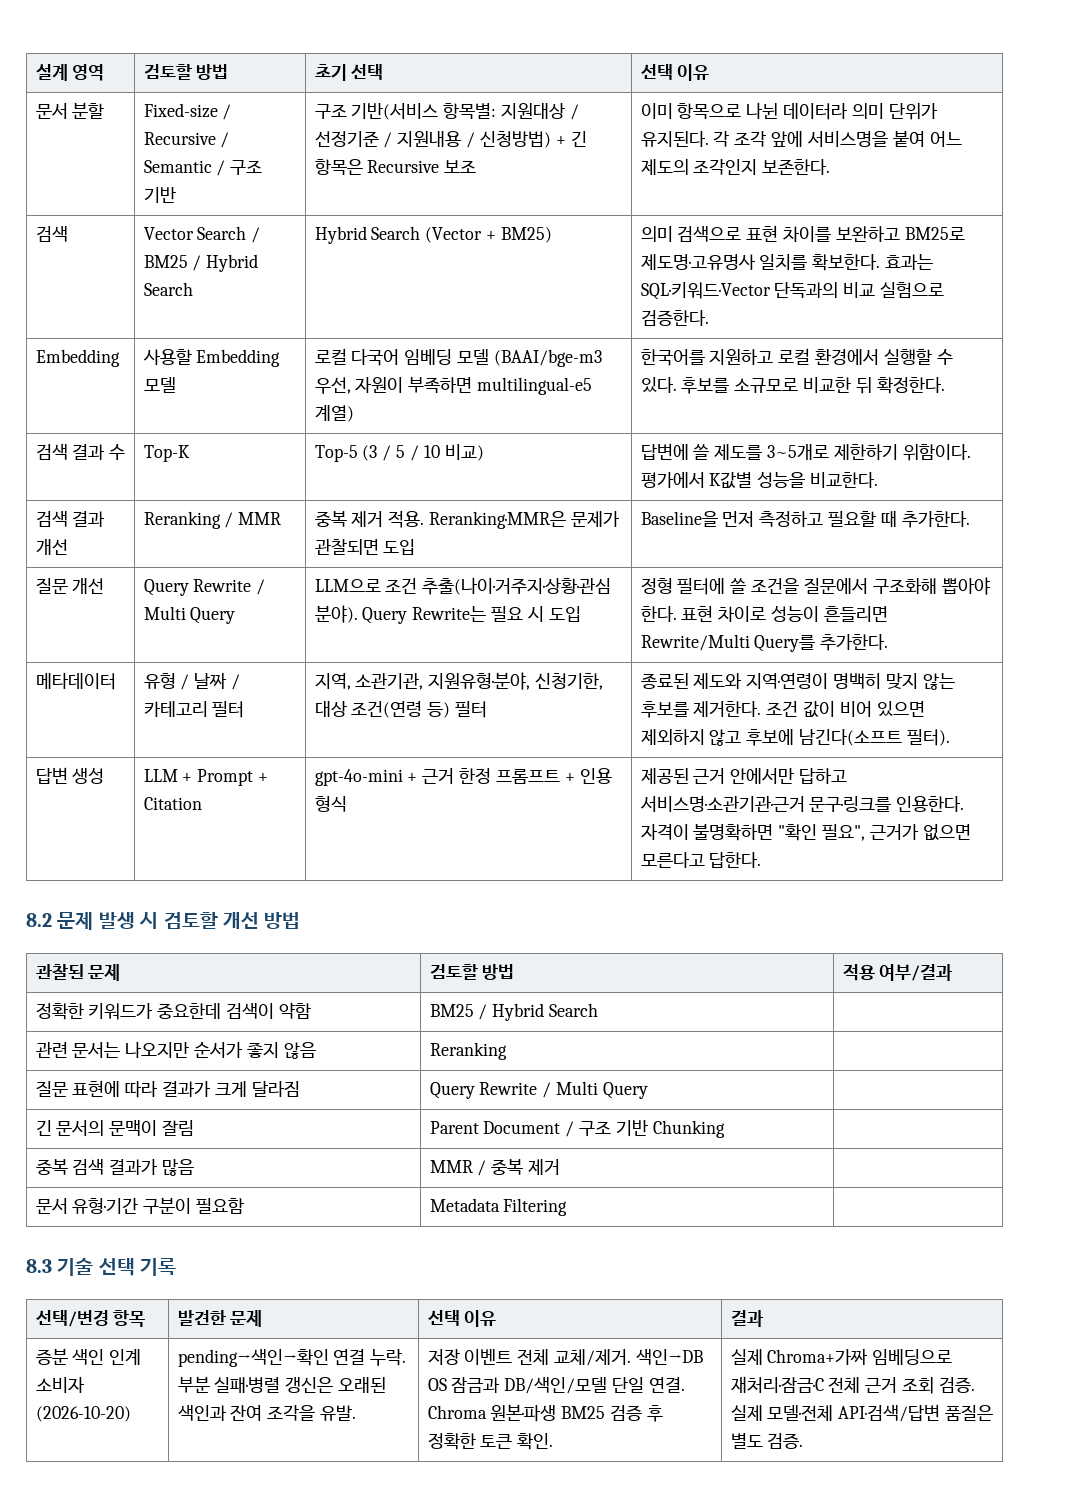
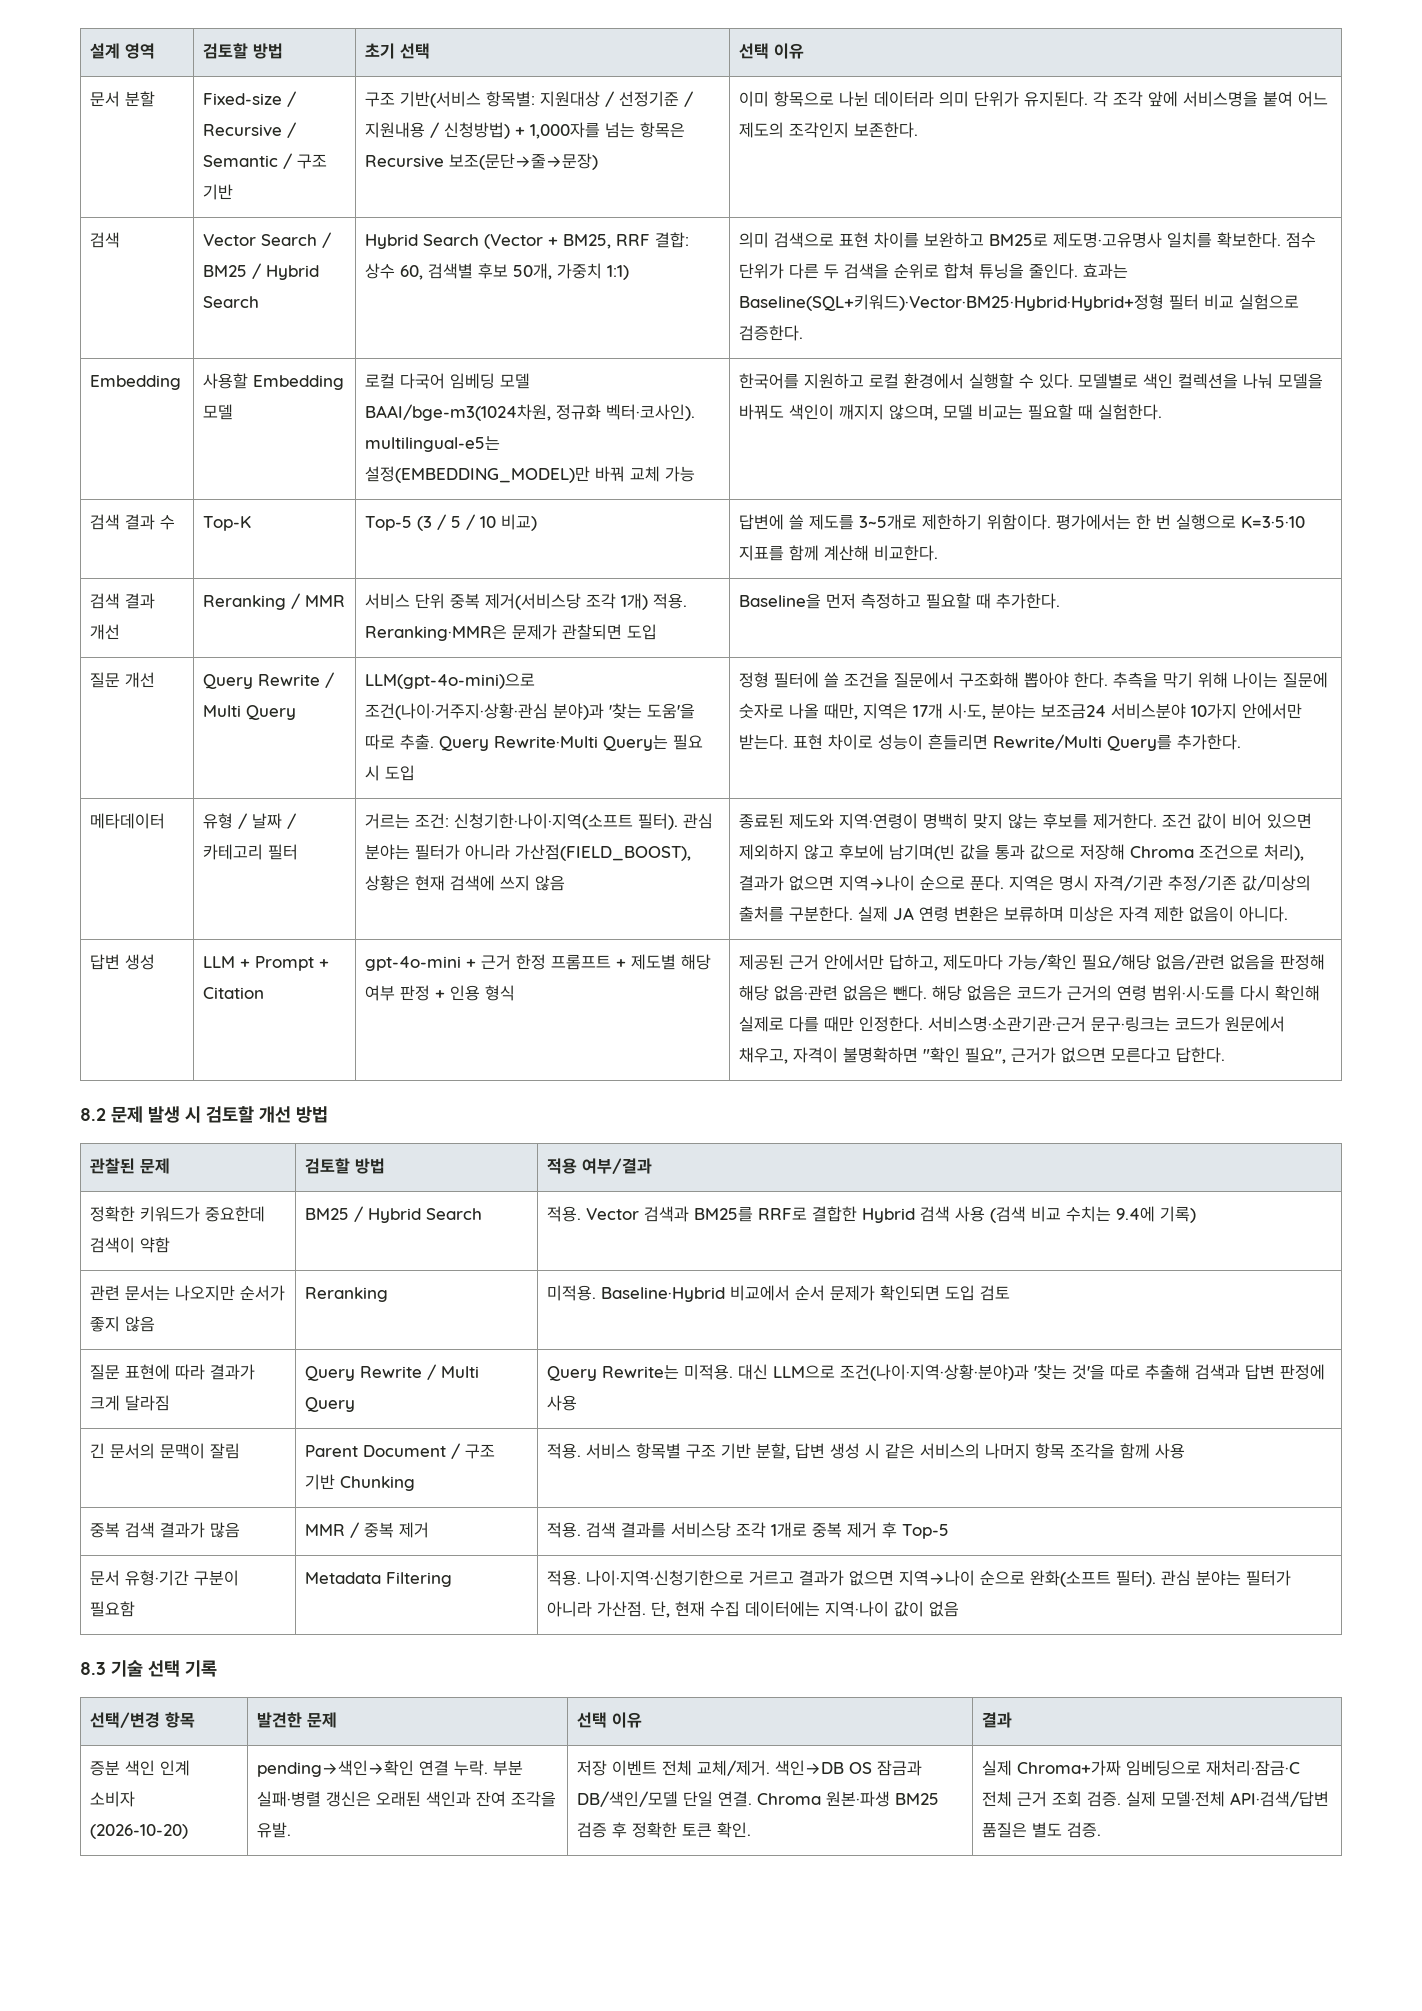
- 구조 기반(서비스 항목별: 지원대상 / 선정기준 / 지원내용 / 신청방법) + 긴 항목은 Recursive 보조
+ 구조 기반(서비스 항목별: 지원대상 / 선정기준 / 지원내용 / 신청방법) + 1,000자를 넘는 항목은 Recursive 보조(문단→줄→문장)
- Hybrid Search (Vector + BM25)
+ Hybrid Search (Vector + BM25, RRF 결합: 상수 60, 검색별 후보 50개, 가중치 1:1)
- 효과는 SQL·키워드·Vector 단독과의 비교 실험으로 검증한다.
+ 점수 단위가 다른 두 검색을 순위로 합쳐 튜닝을 줄인다. 효과는 Baseline(SQL+키워드)·Vector·BM25·Hybrid·Hybrid+정형 필터 비교 실험으로 검증한다.
- Embedding | 사용할 Embedding 모델 | 로컬 다국어 임베딩 모델 (BAAI/bge-m3 우선, 자원이 부족하면 multilingual-e5 계열) | 한국어를 지원하고 로컬 환경에서 실행할 수 있다. 후보를 소규모로 비교한 뒤 확정한다.
+ Embedding | 사용할 Embedding 모델 | 로컬 다국어 임베딩 모델 BAAI/bge-m3(1024차원, 정규화 벡터·코사인). multilingual-e5는 설정(EMBEDDING_MODEL)만 바꿔 교체 가능 | 한국어를 지원하고 로컬 환경에서 실행할 수 있다. 모델별로 색인 컬렉션을 나눠 모델을 바꿔도 색인이 깨지지 않으며, 모델 비교는 필요할 때 실험한다.
- 검색 결과 수 | Top-K | Top-5 (3 / 5 / 10 비교) | 답변에 쓸 제도를 3~5개로 제한하기 위함이다. 평가에서 K값별 성능을 비교한다.
+ 검색 결과 수 | Top-K | Top-5 (3 / 5 / 10 비교) | 답변에 쓸 제도를 3~5개로 제한하기 위함이다. 평가에서는 한 번 실행으로 K=3·5·10 지표를 함께 계산해 비교한다.
- 검색 결과 개선 | Reranking / MMR | 중복 제거 적용. Reranking·MMR은 문제가 관찰되면 도입 | Baseline을 먼저 측정하고 필요할 때 추가한다.
+ 검색 결과 개선 | Reranking / MMR | 서비스 단위 중복 제거(서비스당 조각 1개) 적용. Reranking·MMR은 문제가 관찰되면 도입 | Baseline을 먼저 측정하고 필요할 때 추가한다.
- LLM으로 조건 추출(나이·거주지·상황·관심 분야). Query Rewrite는 필요 시 도입
+ LLM(gpt-4o-mini)으로 조건(나이·거주지·상황·관심 분야)과 '찾는 도움'을 따로 추출. Query Rewrite·Multi Query는 필요 시 도입
+ 추측을 막기 위해 나이는 질문에 숫자로 나올 때만, 지역은 17개 시·도, 분야는 보조금24 서비스분야 10가지 안에서만 받는다.
- 지역, 소관기관, 지원유형·분야, 신청기한, 대상 조건(연령 등) 필터
+ 거르는 조건: 신청기한·나이·지역(소프트 필터). 관심 분야는 필터가 아니라 가산점(FIELD_BOOST), 상황은 현재 검색에 쓰지 않음
- 조건 값이 비어 있으면 제외하지 않고 후보에 남긴다(소프트 필터).
+ 조건 값이 비어 있으면 제외하지 않고 후보에 남기며(빈 값을 통과 값으로 저장해 Chroma 조건으로 처리), 결과가 없으면 지역→나이 순으로 푼다. 지역은 명시 자격/기관 추정/기존 값/미상의 출처를 구분한다. 실제 JA 연령 변환은 보류하며 미상은 자격 제한 없음이 아니다.
- gpt-4o-mini + 근거 한정 프롬프트 + 인용 형식
+ gpt-4o-mini + 근거 한정 프롬프트 + 제도별 해당 여부 판정 + 인용 형식
- 제공된 근거 안에서만 답하고 서비스명·소관기관·근거 문구·링크를 인용한다. 자격이 불명확하면 "확인 필요", 근거가 없으면 모른다고 답한다.
+ 제공된 근거 안에서만 답하고, 제도마다 가능/확인 필요/해당 없음/관련 없음을 판정해 해당 없음·관련 없음은 뺀다. 해당 없음은 코드가 근거의 연령 범위·시·도를 다시 확인해 실제로 다를 때만 인정한다. 서비스명·소관기관·근거 문구·링크는 코드가 원문에서 채우고, 자격이 불명확하면 "확인 필요", 근거가 없으면 모른다고 답한다.
- 정확한 키워드가 중요한데 검색이 약함 | BM25 / Hybrid Search |
+ 정확한 키워드가 중요한데 검색이 약함 | BM25 / Hybrid Search | 적용. Vector 검색과 BM25를 RRF로 결합한 Hybrid 검색 사용 (검색 비교 수치는 9.4에 기록)
- 관련 문서는 나오지만 순서가 좋지 않음 | Reranking |
+ 관련 문서는 나오지만 순서가 좋지 않음 | Reranking | 미적용. Baseline·Hybrid 비교에서 순서 문제가 확인되면 도입 검토
- 질문 표현에 따라 결과가 크게 달라짐 | Query Rewrite / Multi Query |
+ 질문 표현에 따라 결과가 크게 달라짐 | Query Rewrite / Multi Query | Query Rewrite는 미적용. 대신 LLM으로 조건(나이·지역·상황·분야)과 '찾는 것'을 따로 추출해 검색과 답변 판정에 사용
- 긴 문서의 문맥이 잘림 | Parent Document / 구조 기반 Chunking |
+ 긴 문서의 문맥이 잘림 | Parent Document / 구조 기반 Chunking | 적용. 서비스 항목별 구조 기반 분할, 답변 생성 시 같은 서비스의 나머지 항목 조각을 함께 사용
- 중복 검색 결과가 많음 | MMR / 중복 제거 |
+ 중복 검색 결과가 많음 | MMR / 중복 제거 | 적용. 검색 결과를 서비스당 조각 1개로 중복 제거 후 Top-5
- 문서 유형·기간 구분이 필요함 | Metadata Filtering |
+ 문서 유형·기간 구분이 필요함 | Metadata Filtering | 적용. 나이·지역·신청기한으로 거르고 결과가 없으면 지역→나이 순으로 완화(소프트 필터). 관심 분야는 필터가 아니라 가산점. 단, 현재 수집 데이터에는 지역·나이 값이 없음

